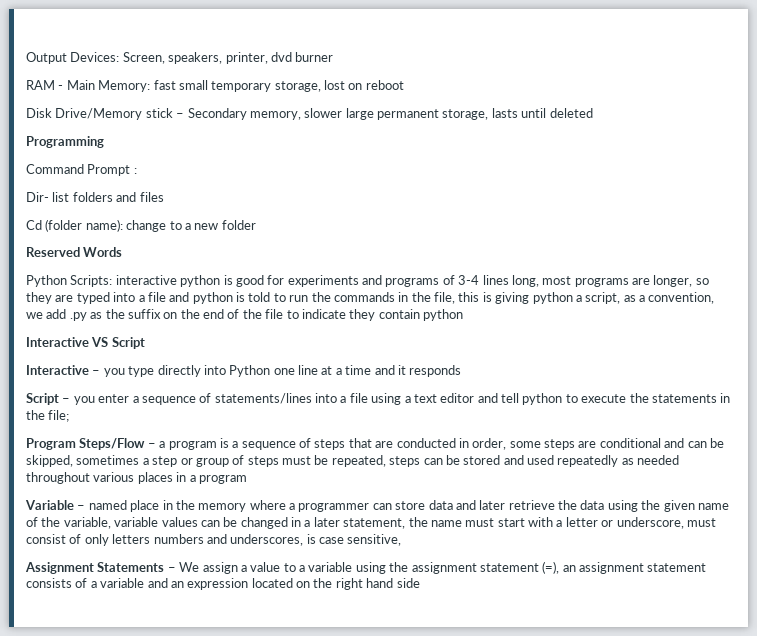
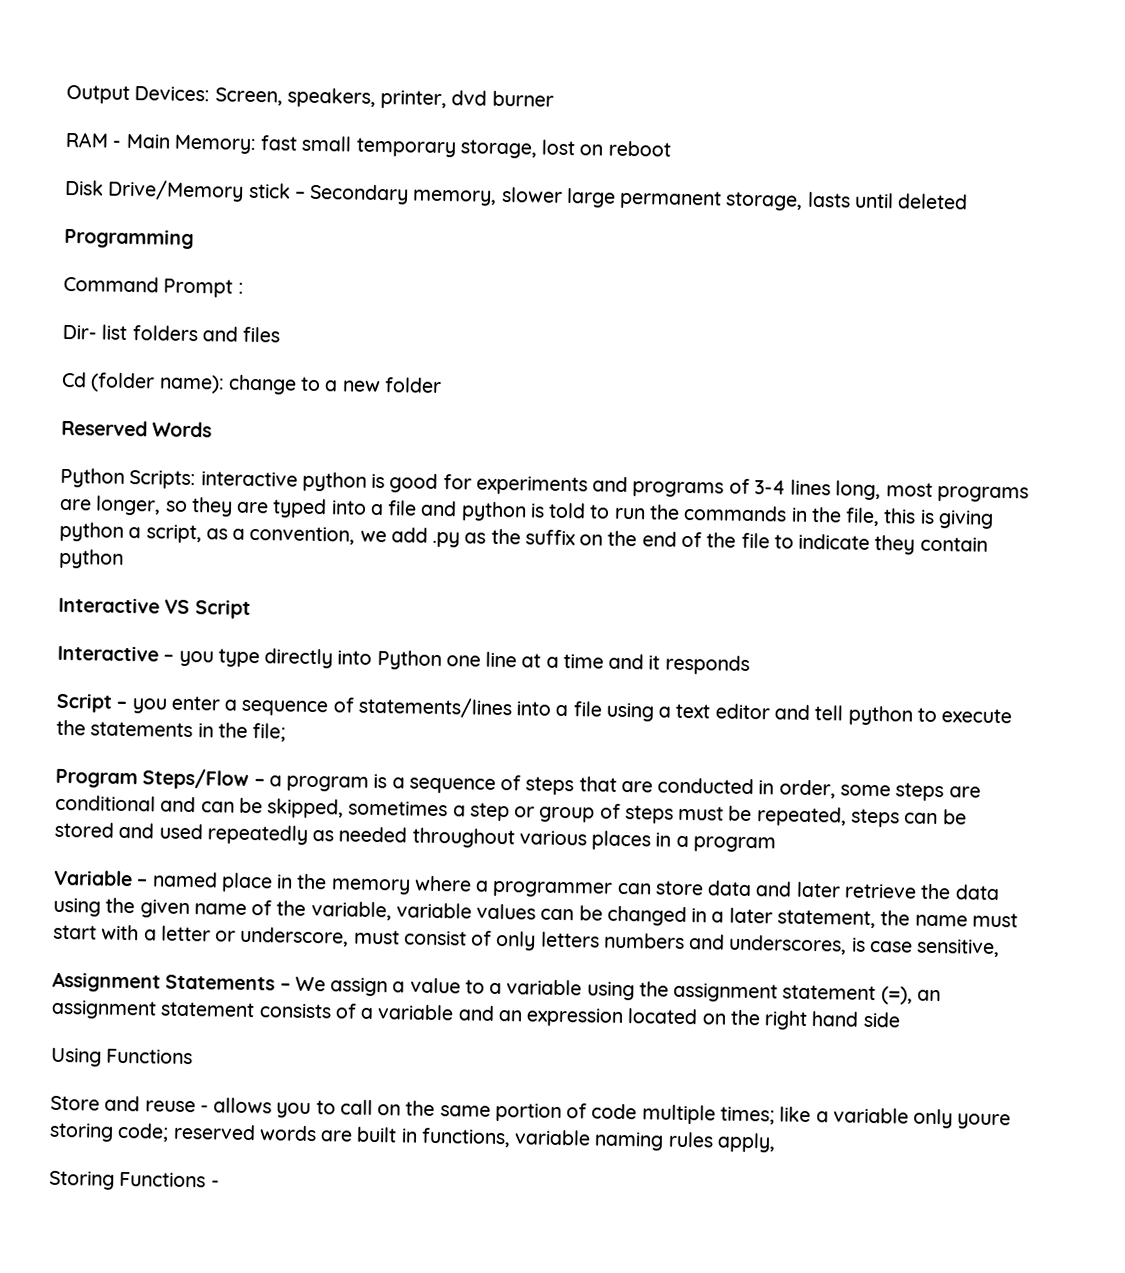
+ Using Functions
+ Store and reuse - allows you to call on the same portion of code multiple times; like a variable only youre storing code; reserved words are built in functions, variable naming rules apply,
+ Storing Functions -

